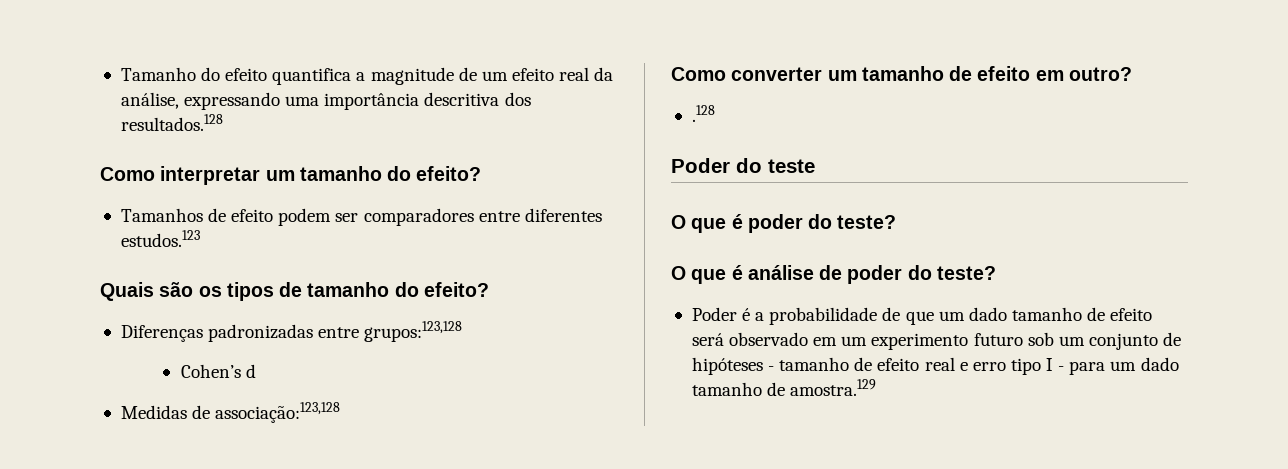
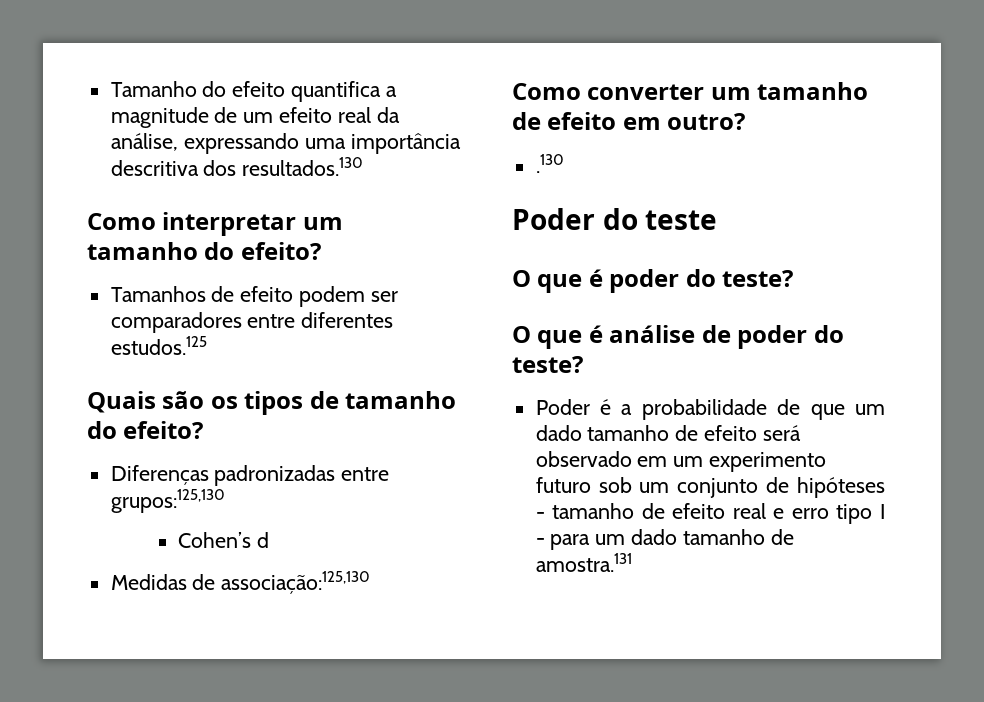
- Tamanho do efeito quantifica a magnitude de um efeito real da análise, expressando uma importância descritiva dos resultados.128
+ Tamanho do efeito quantifica a magnitude de um efeito real da análise, expressando uma importância descritiva dos resultados.130
- Tamanhos de efeito podem ser comparadores entre diferentes estudos.123
+ Tamanhos de efeito podem ser comparadores entre diferentes estudos.125
- Diferenças padronizadas entre grupos:123,128
+ Diferenças padronizadas entre grupos:125,130
- Medidas de associação:123,128
+ Medidas de associação:125,130
- .128
+ .130
- Poder é a probabilidade de que um dado tamanho de efeito será observado em um experimento futuro sob um conjunto de hipóteses - tamanho de efeito real e erro tipo I - para um dado tamanho de amostra.129
+ Poder é a probabilidade de que um dado tamanho de efeito será observado em um experimento futuro sob um conjunto de hipóteses - tamanho de efeito real e erro tipo I - para um dado tamanho de amostra.131

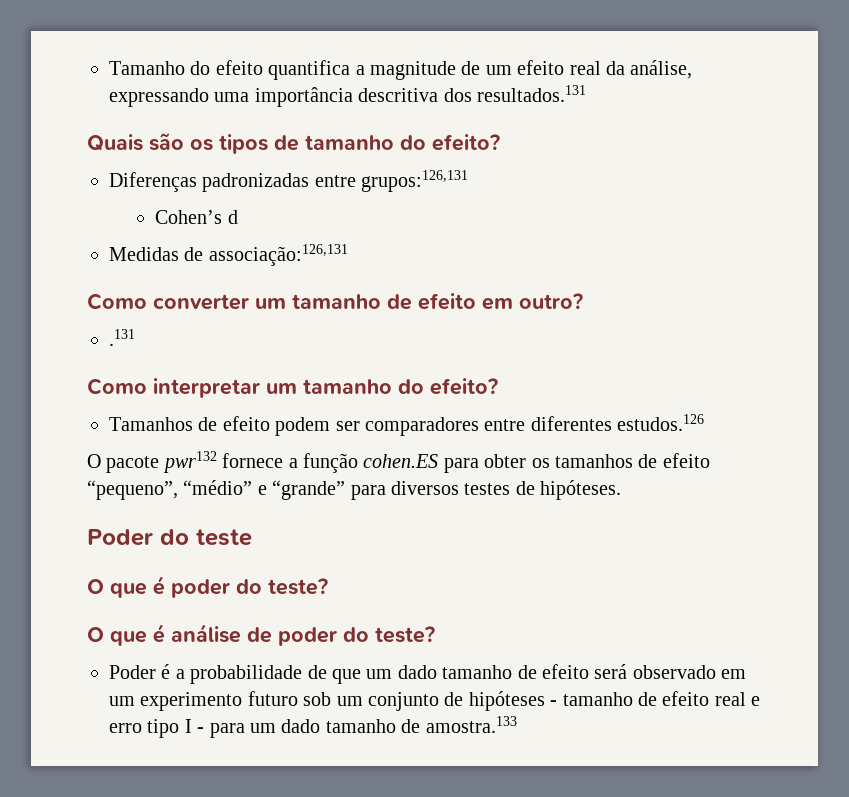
- Tamanho do efeito quantifica a magnitude de um efeito real da análise, expressando uma importância descritiva dos resultados.130
+ Tamanho do efeito quantifica a magnitude de um efeito real da análise, expressando uma importância descritiva dos resultados.131
+ Quais são os tipos de tamanho do efeito?
+ Diferenças padronizadas entre grupos:126,131
+ Cohen’s d
+ Medidas de associação:126,131
+ Como converter um tamanho de efeito em outro?
+ .131
- Tamanhos de efeito podem ser comparadores entre diferentes estudos.125
- Quais são os tipos de tamanho do efeito?
- Diferenças padronizadas entre grupos:125,130
- Cohen’s d
- Medidas de associação:125,130
- Como converter um tamanho de efeito em outro?
- .130
+ Tamanhos de efeito podem ser comparadores entre diferentes estudos.126
+ O pacote pwr132 fornece a função cohen.ES para obter os tamanhos de efeito “pequeno”, “médio” e “grande” para diversos testes de hipóteses.
- Poder é a probabilidade de que um dado tamanho de efeito será observado em um experimento futuro sob um conjunto de hipóteses - tamanho de efeito real e erro tipo I - para um dado tamanho de amostra.131
+ Poder é a probabilidade de que um dado tamanho de efeito será observado em um experimento futuro sob um conjunto de hipóteses - tamanho de efeito real e erro tipo I - para um dado tamanho de amostra.133

